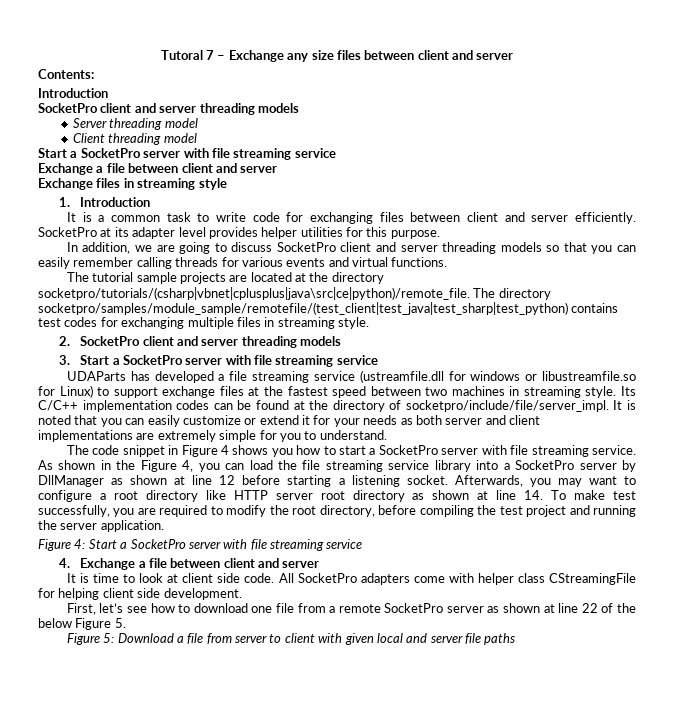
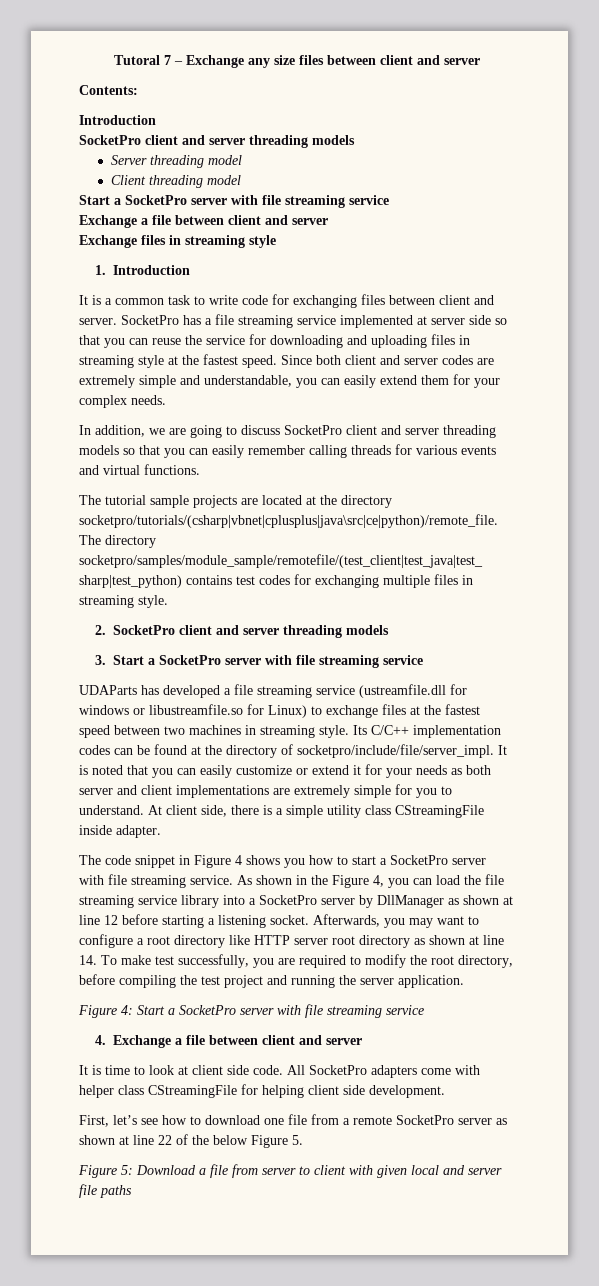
- It is a common task to write code for exchanging files between client and server efficiently. SocketPro at its adapter level provides helper utilities for this purpose.
+ It is a common task to write code for exchanging files between client and server. SocketPro has a file streaming service implemented at server side so that you can reuse the service for downloading and uploading files in streaming style at the fastest speed. Since both client and server codes are extremely simple and understandable, you can easily extend them for your complex needs.
- UDAParts has developed a file streaming service (ustreamfile.dll for windows or libustreamfile.so for Linux) to support exchange files at the fastest speed between two machines in streaming style.
+ UDAParts has developed a file streaming service (ustreamfile.dll for windows or libustreamfile.so for Linux) to exchange files at the fastest speed between two machines in streaming style.
+ At client side, there is a simple utility class CStreamingFile inside adapter.

